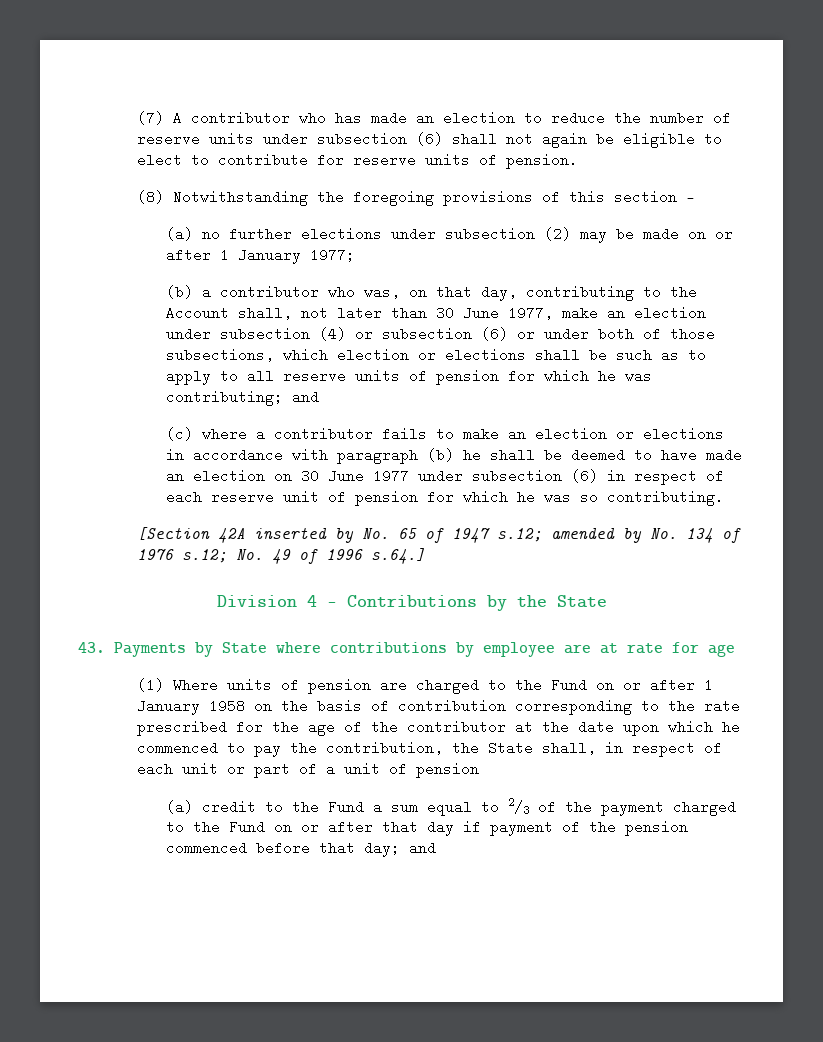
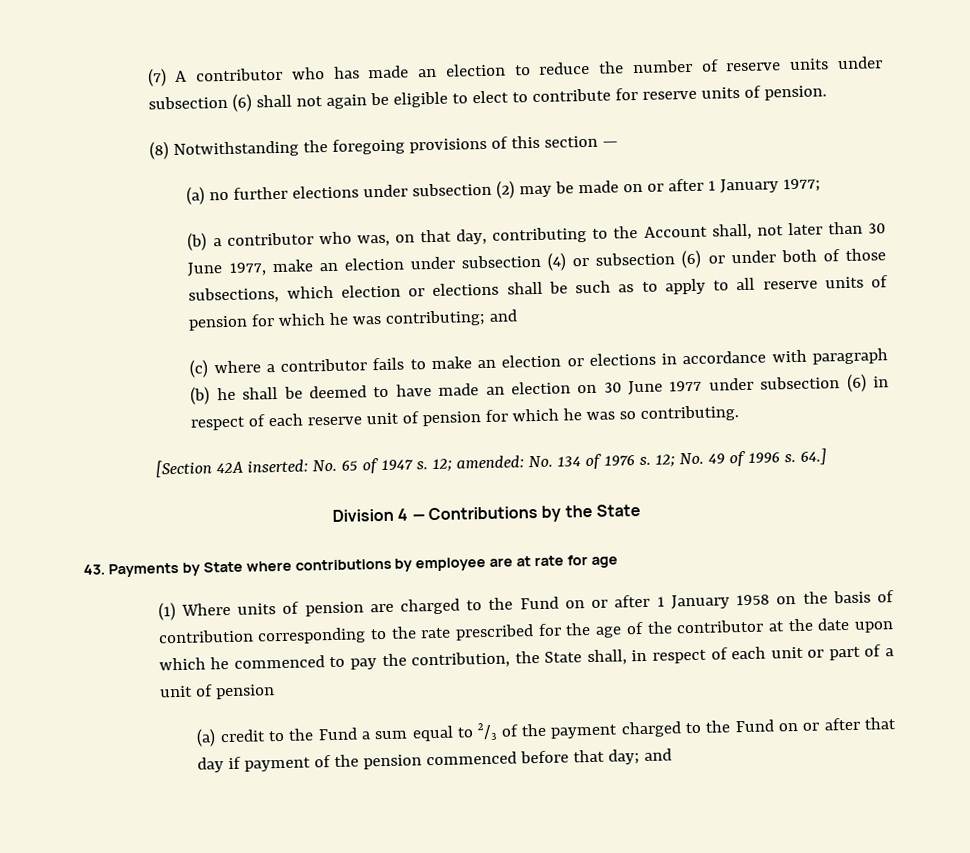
- [Section 42A inserted by No. 65 of 1947 s.12; amended by No. 134 of 1976 s.12; No. 49 of 1996 s.64.]
+ [Section 42A inserted: No. 65 of 1947 s. 12; amended: No. 134 of 1976 s. 12; No. 49 of 1996 s. 64.]

